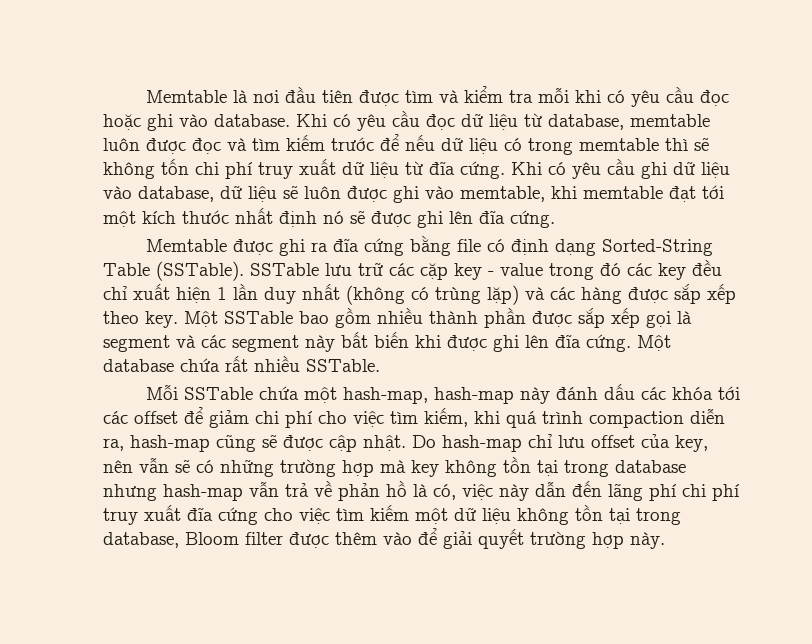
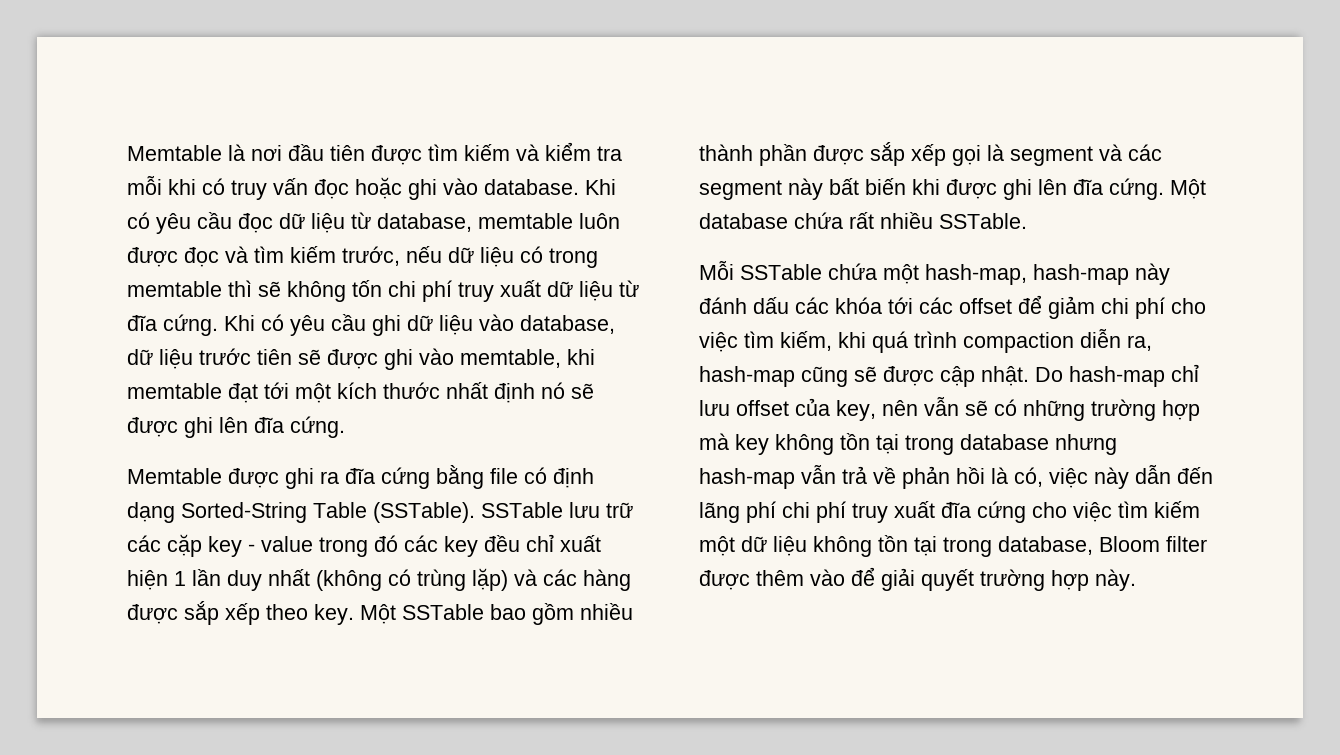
- Memtable là nơi đầu tiên được tìm và kiểm tra mỗi khi có yêu cầu đọc hoặc ghi vào database.
+ Memtable là nơi đầu tiên được tìm kiếm và kiểm tra mỗi khi có truy vấn đọc hoặc ghi vào database.
- Khi có yêu cầu đọc dữ liệu từ database, memtable luôn được đọc và tìm kiếm trước để nếu dữ liệu có trong memtable thì sẽ không tốn chi phí truy xuất dữ liệu từ đĩa cứng.
+ Khi có yêu cầu đọc dữ liệu từ database, memtable luôn được đọc và tìm kiếm trước, nếu dữ liệu có trong memtable thì sẽ không tốn chi phí truy xuất dữ liệu từ đĩa cứng.
- Khi có yêu cầu ghi dữ liệu vào database, dữ liệu sẽ luôn được ghi vào memtable, khi memtable đạt tới một kích thước nhất định nó sẽ được ghi lên đĩa cứng.
+ Khi có yêu cầu ghi dữ liệu vào database, dữ liệu trước tiên sẽ được ghi vào memtable, khi memtable đạt tới một kích thước nhất định nó sẽ được ghi lên đĩa cứng.
- Do hash-map chỉ lưu offset của key, nên vẫn sẽ có những trường hợp mà key không tồn tại trong database nhưng hash-map vẫn trả về phản hồ là có, việc này dẫn đến lãng phí chi phí truy xuất đĩa cứng cho việc tìm kiếm một dữ liệu không tồn tại trong database, Bloom filter được thêm vào để giải quyết trường hợp này.
+ Do hash-map chỉ lưu offset của key, nên vẫn sẽ có những trường hợp mà key không tồn tại trong database nhưng hash-map vẫn trả về phản hồi là có, việc này dẫn đến lãng phí chi phí truy xuất đĩa cứng cho việc tìm kiếm một dữ liệu không tồn tại trong database, Bloom filter được thêm vào để giải quyết trường hợp này.

